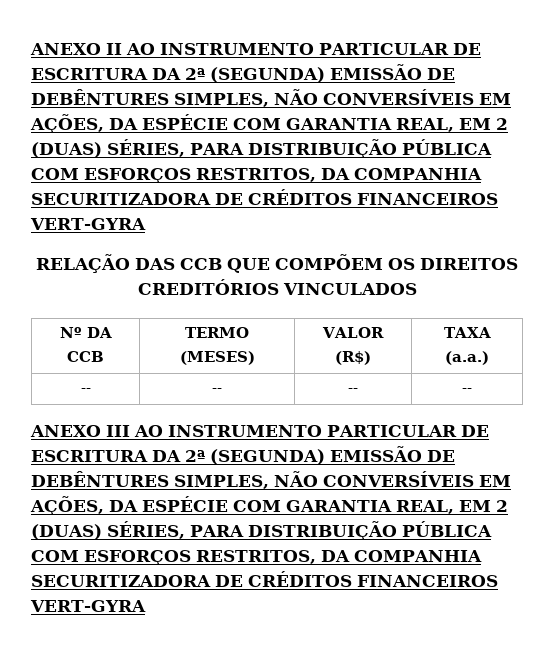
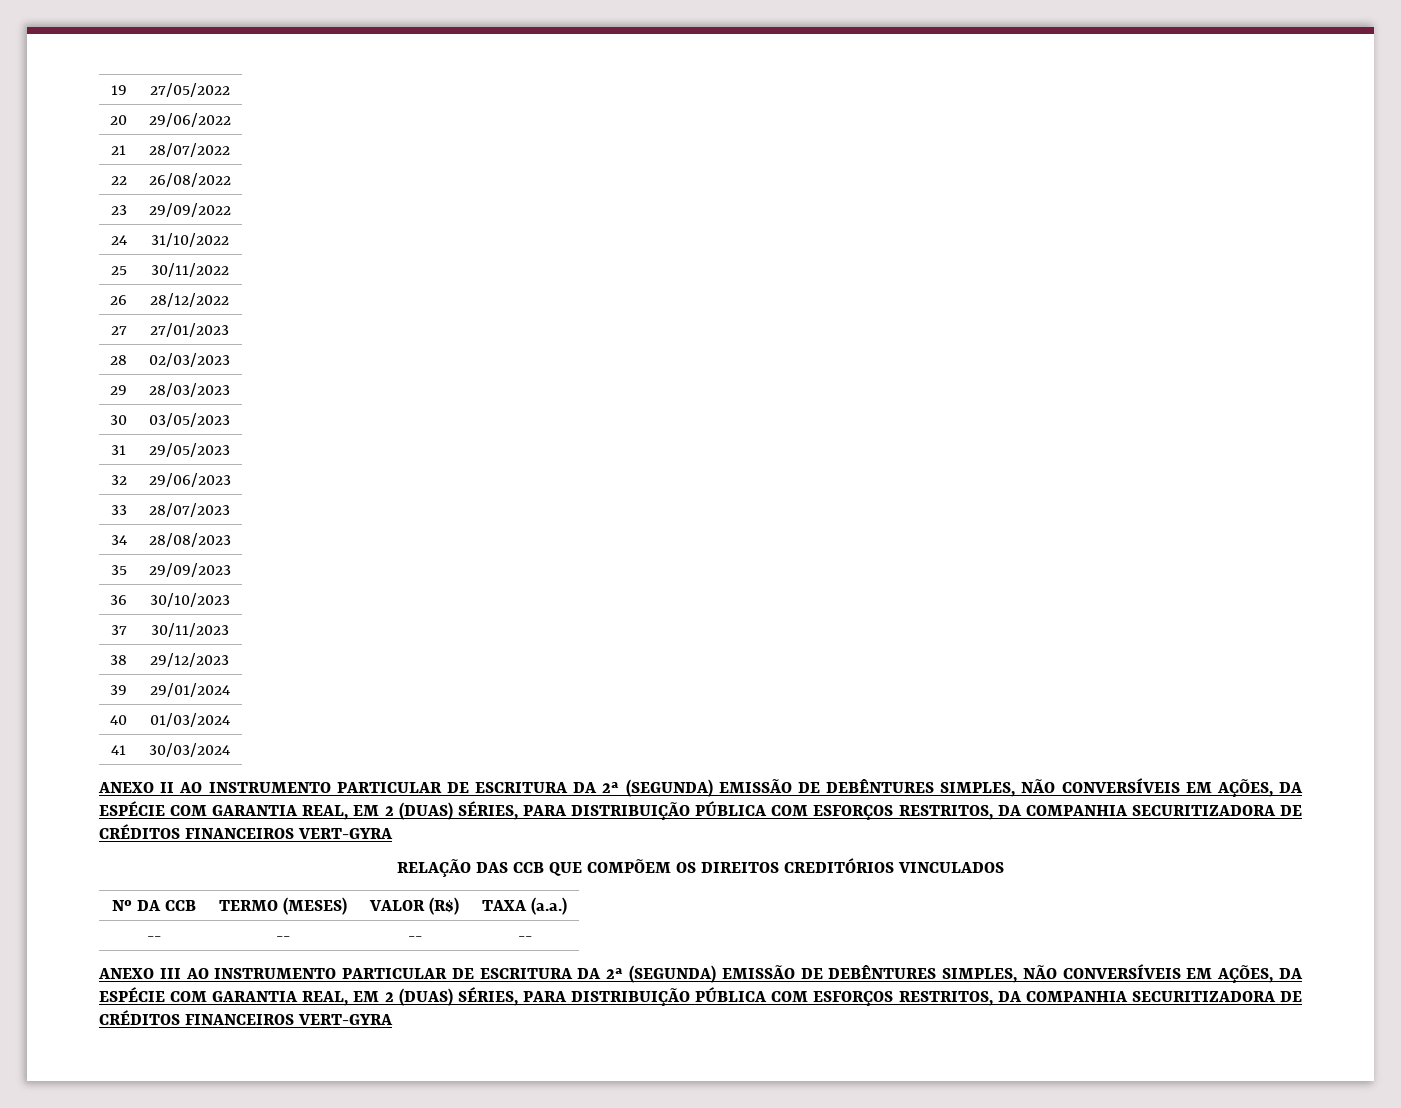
+ 19 | 27/05/2022
+ 20 | 29/06/2022
+ 21 | 28/07/2022
+ 22 | 26/08/2022
+ 23 | 29/09/2022
+ 24 | 31/10/2022
+ 25 | 30/11/2022
+ 26 | 28/12/2022
+ 27 | 27/01/2023
+ 28 | 02/03/2023
+ 29 | 28/03/2023
+ 30 | 03/05/2023
+ 31 | 29/05/2023
+ 32 | 29/06/2023
+ 33 | 28/07/2023
+ 34 | 28/08/2023
+ 35 | 29/09/2023
+ 36 | 30/10/2023
+ 37 | 30/11/2023
+ 38 | 29/12/2023
+ 39 | 29/01/2024
+ 40 | 01/03/2024
+ 41 | 30/03/2024

